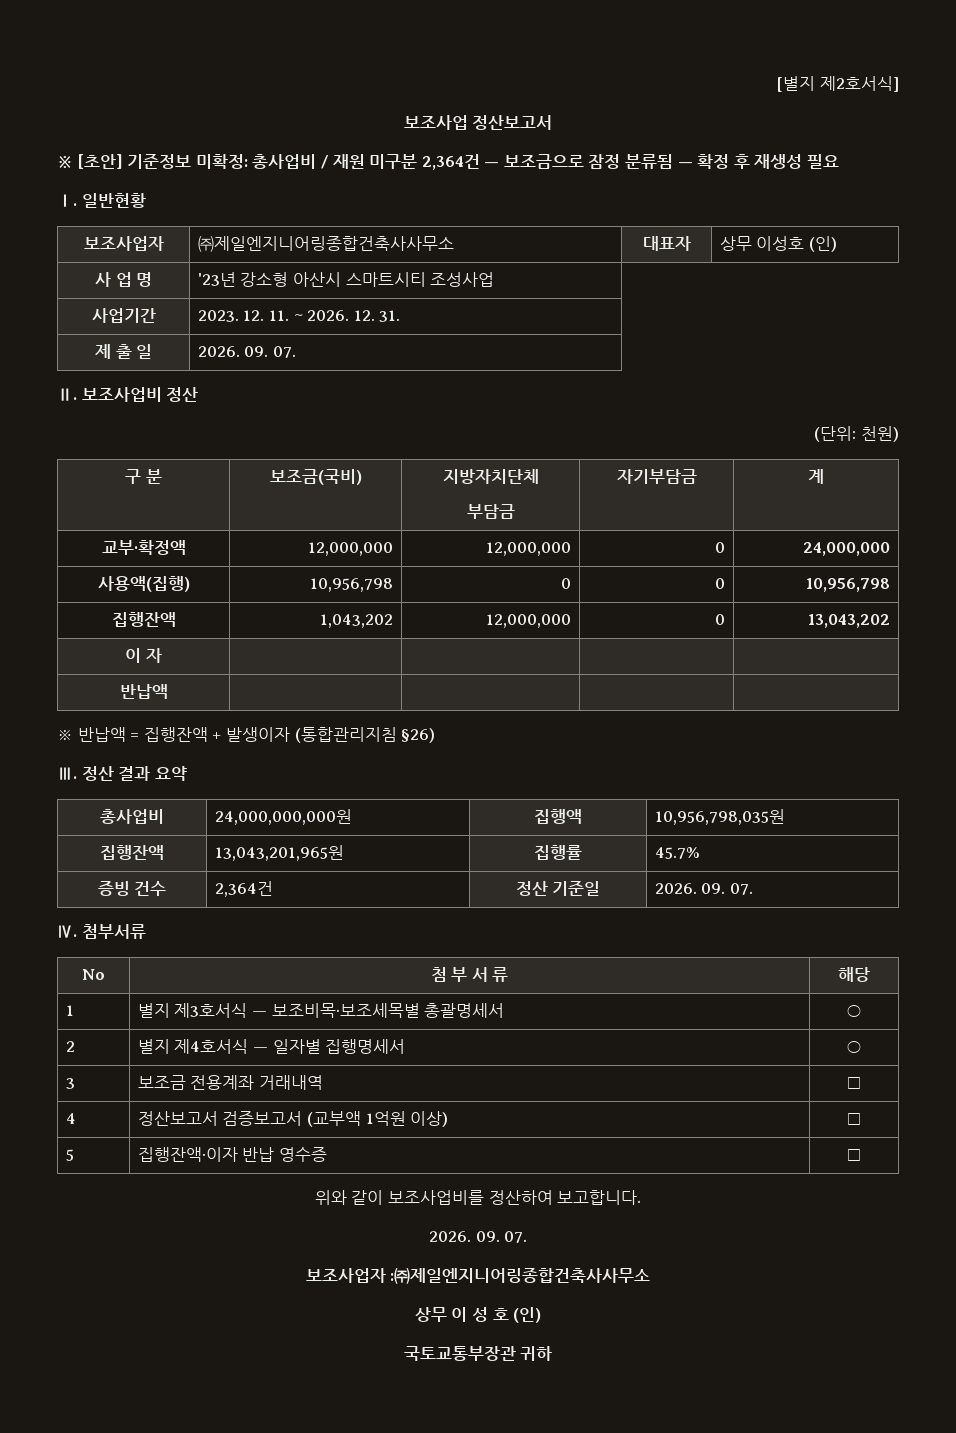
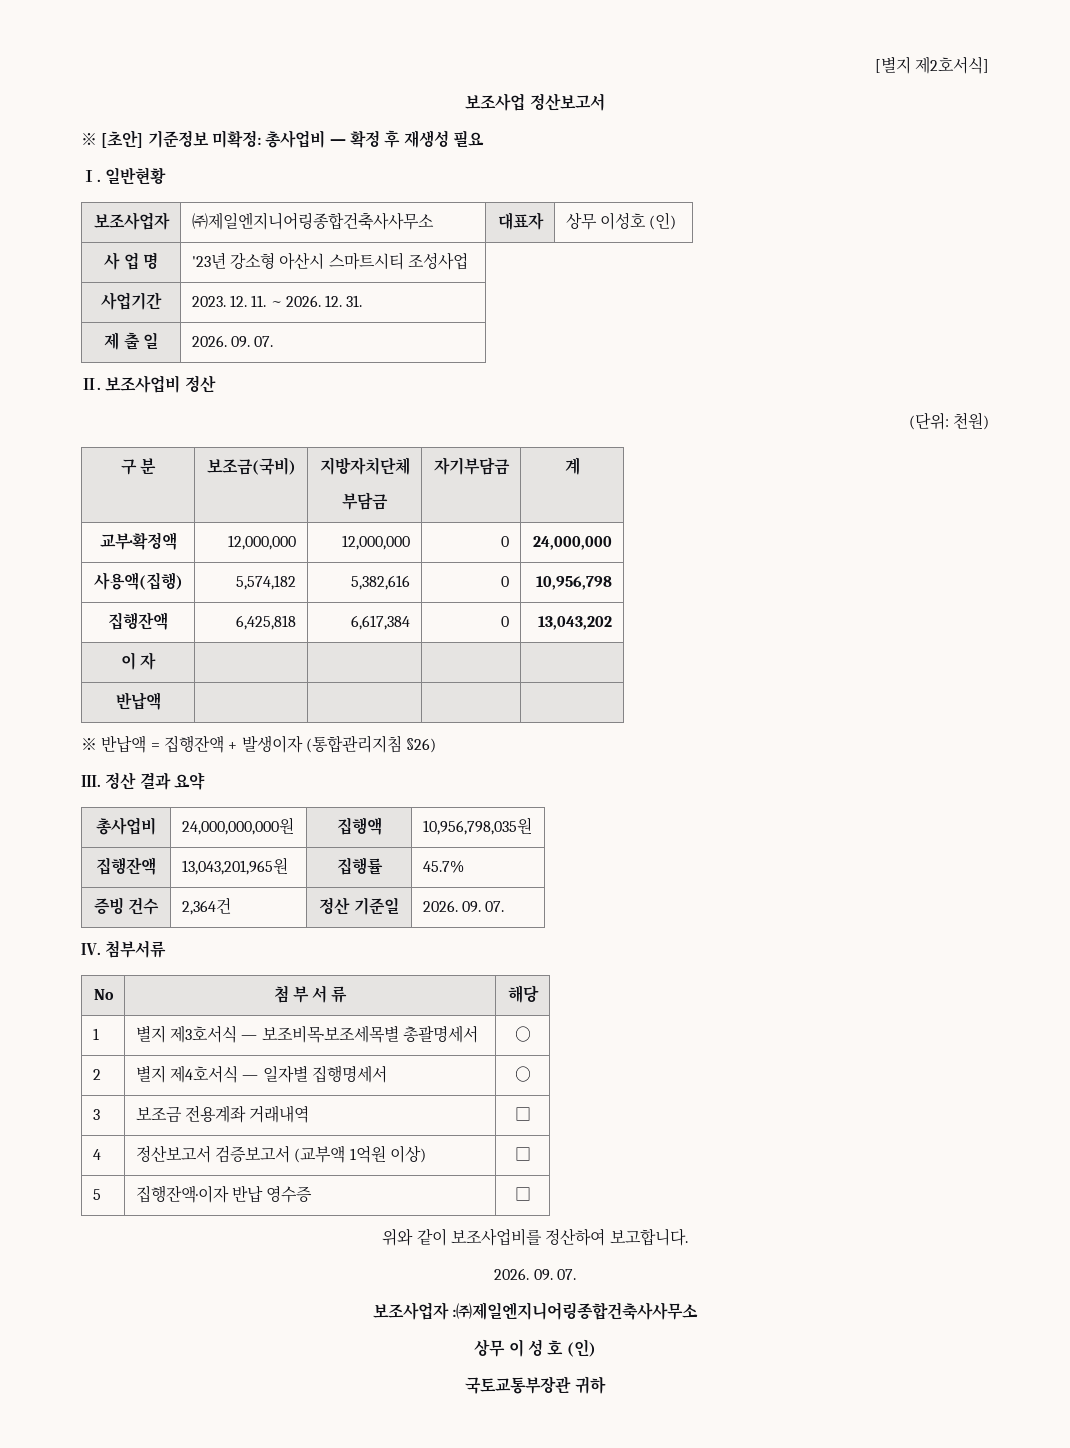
- ※ [초안] 기준정보 미확정: 총사업비 / 재원 미구분 2,364건 — 보조금으로 잠정 분류됨 — 확정 후 재생성 필요
+ ※ [초안] 기준정보 미확정: 총사업비 — 확정 후 재생성 필요
- 사용액(집행) | 10,956,798 | 0 | 0 | 10,956,798
+ 사용액(집행) | 5,574,182 | 5,382,616 | 0 | 10,956,798
- 집행잔액 | 1,043,202 | 12,000,000 | 0 | 13,043,202
+ 집행잔액 | 6,425,818 | 6,617,384 | 0 | 13,043,202

